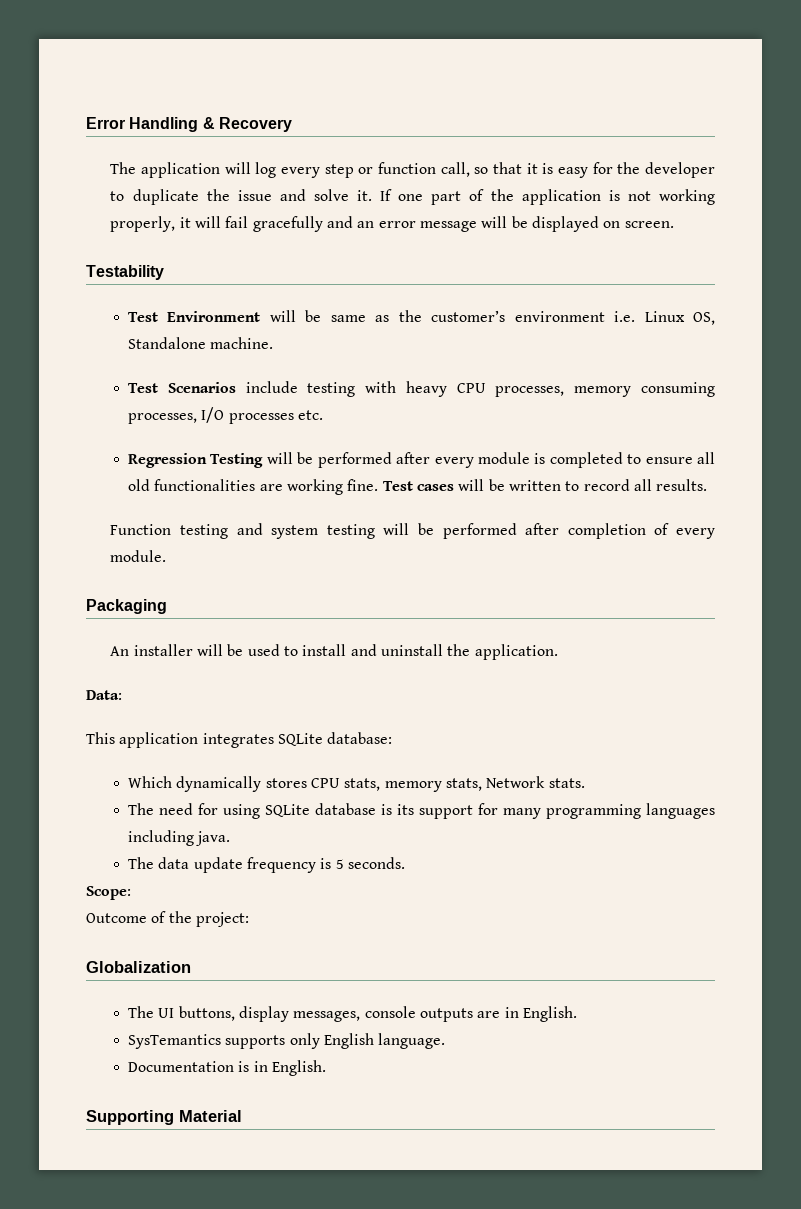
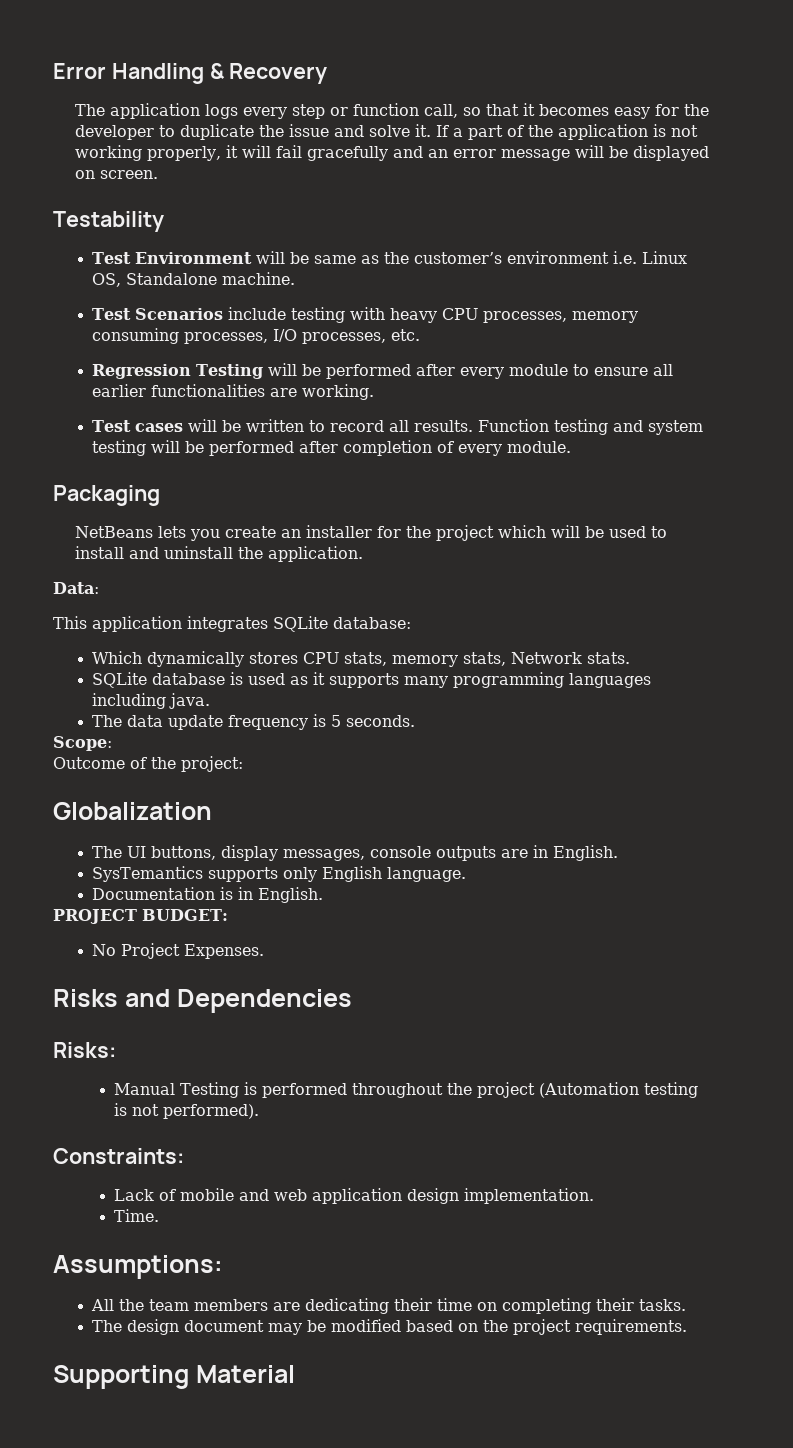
- The application will log every step or function call, so that it is easy for the developer to duplicate the issue and solve it.
+ The application logs every step or function call, so that it becomes easy for the developer to duplicate the issue and solve it.
- If one part of the application is not working properly, it will fail gracefully and an error message will be displayed on screen.
+ If a part of the application is not working properly, it will fail gracefully and an error message will be displayed on screen.
- Test Scenarios include testing with heavy CPU processes, memory consuming processes, I/O processes etc.
+ Test Scenarios include testing with heavy CPU processes, memory consuming processes, I/O processes, etc.
- Regression Testing will be performed after every module is completed to ensure all old functionalities are working fine. Test cases will be written to record all results.
- Function testing and system testing will be performed after completion of every module.
+ Regression Testing will be performed after every module to ensure all earlier functionalities are working.
+ Test cases will be written to record all results. Function testing and system testing will be performed after completion of every module.
- An installer will be used to install and uninstall the application.
+ NetBeans lets you create an installer for the project which will be used to install and uninstall the application.
- The need for using SQLite database is its support for many programming languages including java.
+ SQLite database is used as it supports many programming languages including java.
+ PROJECT BUDGET:
+ No Project Expenses.
+ Risks and Dependencies
+ Risks:
+ Manual Testing is performed throughout the project (Automation testing is not performed).
+ Constraints:
+ Lack of mobile and web application design implementation.
+ Time.
+ Assumptions:
+ All the team members are dedicating their time on completing their tasks.
+ The design document may be modified based on the project requirements.

